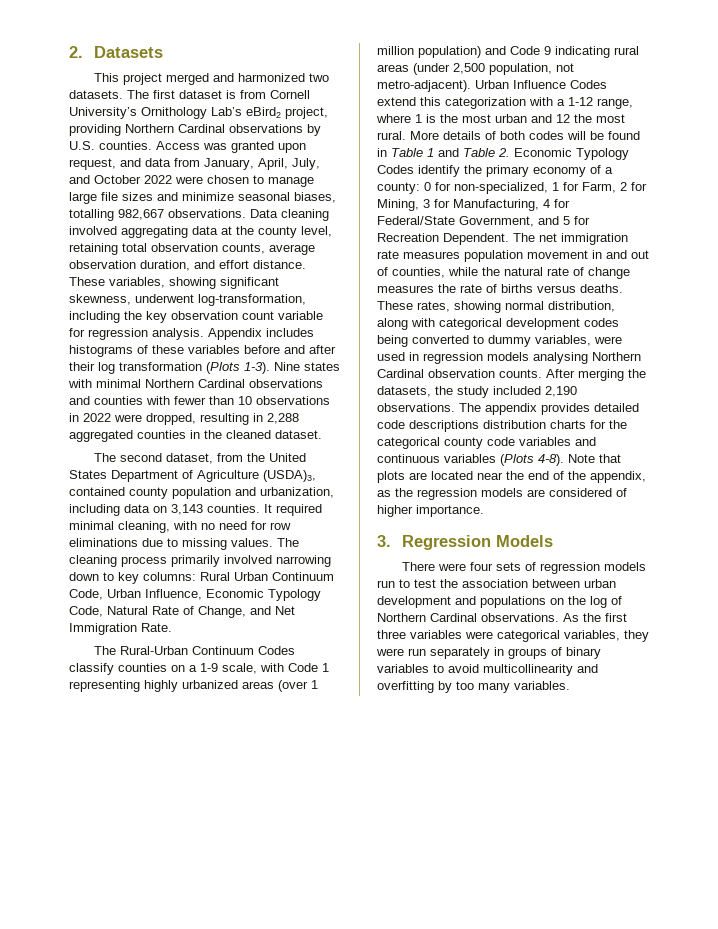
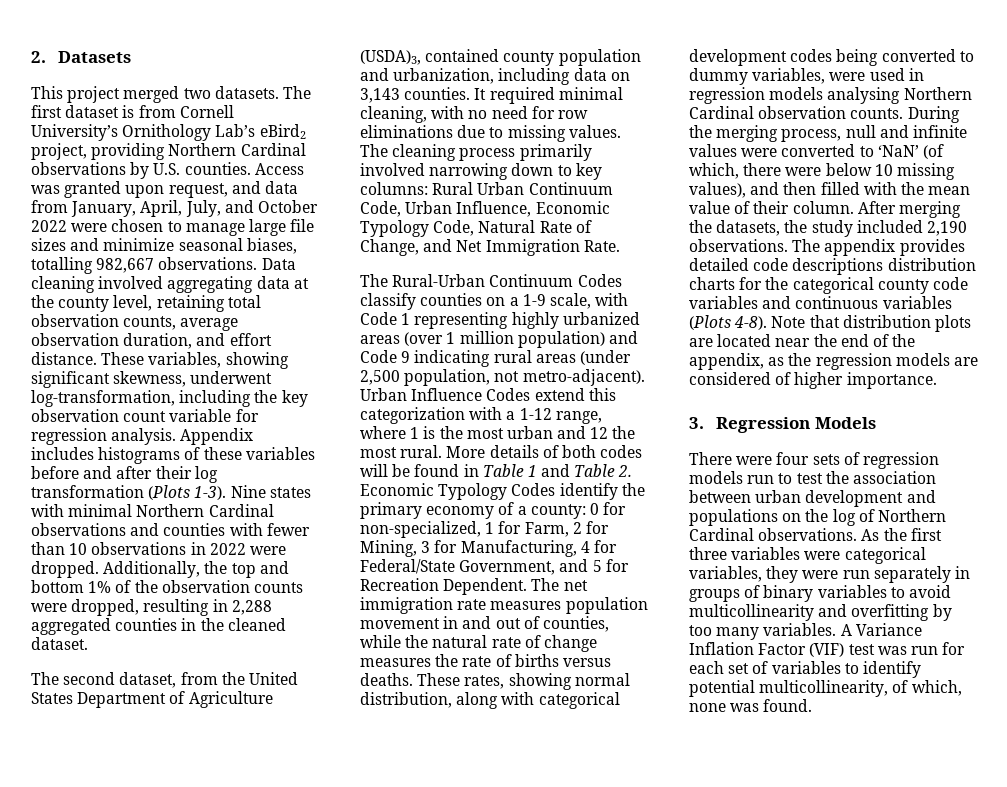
- This project merged and harmonized two datasets.
+ This project merged two datasets.
- Nine states with minimal Northern Cardinal observations and counties with fewer than 10 observations in 2022 were dropped, resulting in 2,288 aggregated counties in the cleaned dataset.
+ Nine states with minimal Northern Cardinal observations and counties with fewer than 10 observations in 2022 were dropped. Additionally, the top and bottom 1% of the observation counts were dropped, resulting in 2,288 aggregated counties in the cleaned dataset.
+ During the merging process, null and infinite values were converted to ‘NaN’ (of which, there were below 10 missing values), and then filled with the mean value of their column.
- Note that plots are located near the end of the appendix, as the regression models are considered of higher importance.
+ Note that distribution plots are located near the end of the appendix, as the regression models are considered of higher importance.
+ A Variance Inflation Factor (VIF) test was run for each set of variables to identify potential multicollinearity, of which, none was found.

